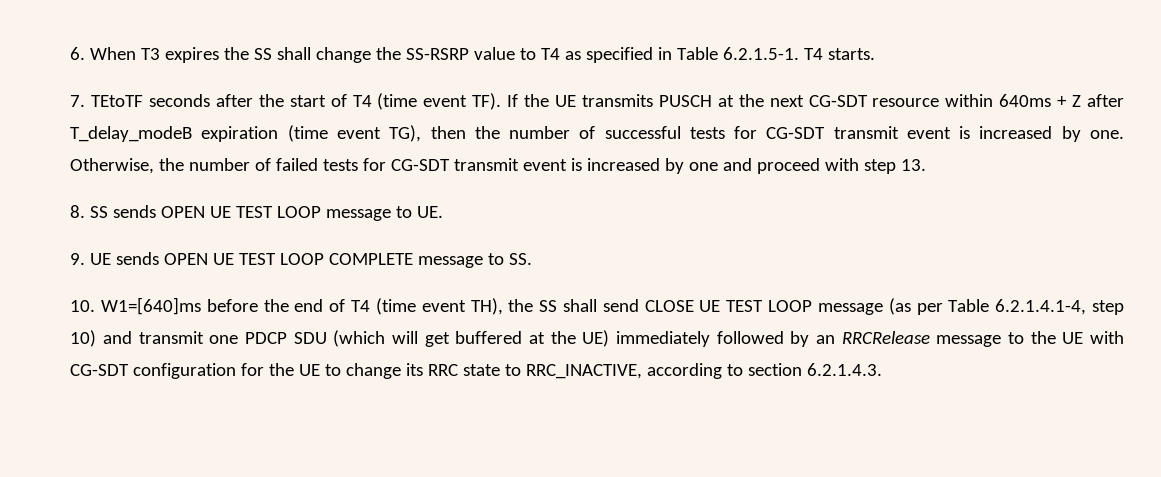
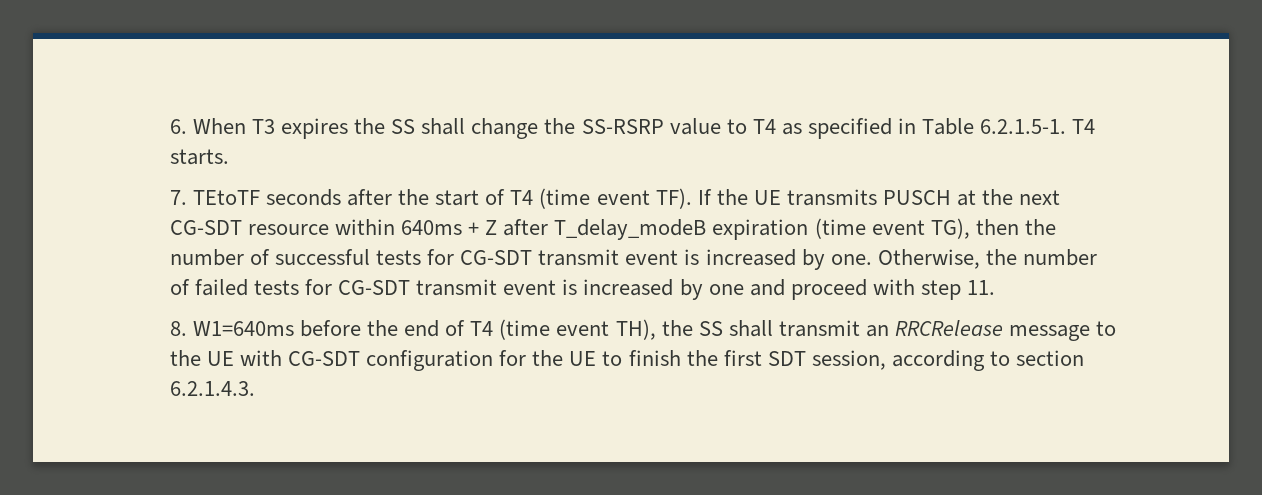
- Otherwise, the number of failed tests for CG-SDT transmit event is increased by one and proceed with step 13.
+ Otherwise, the number of failed tests for CG-SDT transmit event is increased by one and proceed with step 11.
- 8. SS sends OPEN UE TEST LOOP message to UE.
- 9. UE sends OPEN UE TEST LOOP COMPLETE message to SS.
- 10. W1=[640]ms before the end of T4 (time event TH), the SS shall send CLOSE UE TEST LOOP message (as per Table 6.2.1.4.1-4, step 10) and transmit one PDCP SDU (which will get buffered at the UE) immediately followed by an RRCRelease message to the UE with CG-SDT configuration for the UE to change its RRC state to RRC_INACTIVE, according to section 6.2.1.4.3.
+ 8. W1=640ms before the end of T4 (time event TH), the SS shall transmit an RRCRelease message to the UE with CG-SDT configuration for the UE to finish the first SDT session, according to section 6.2.1.4.3.

